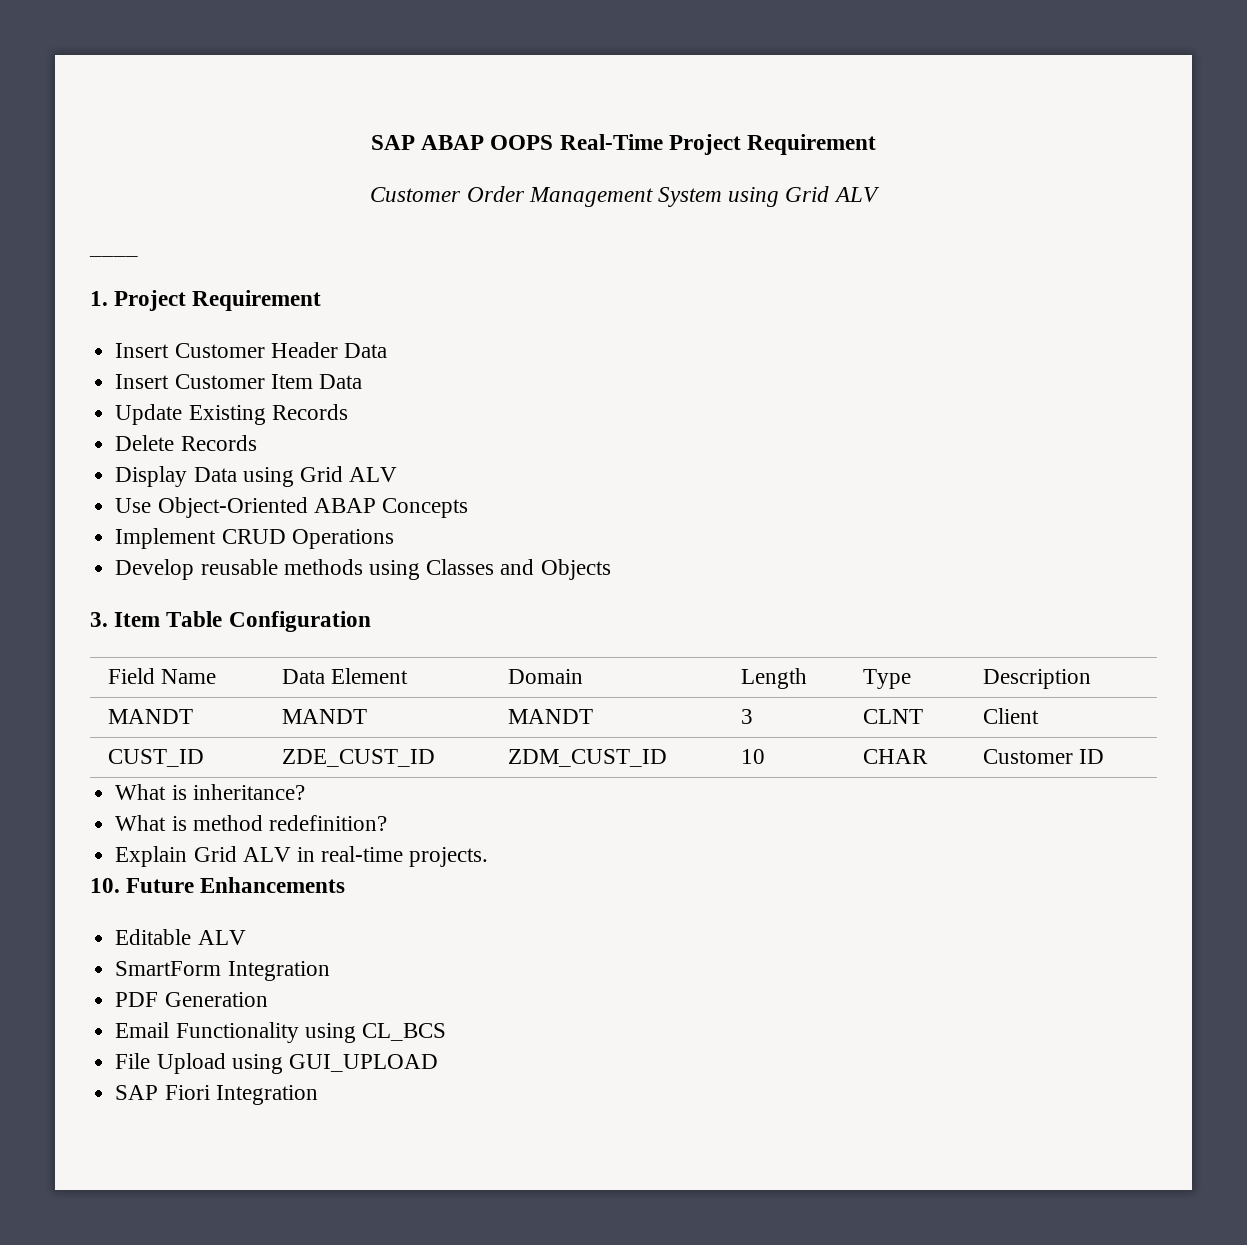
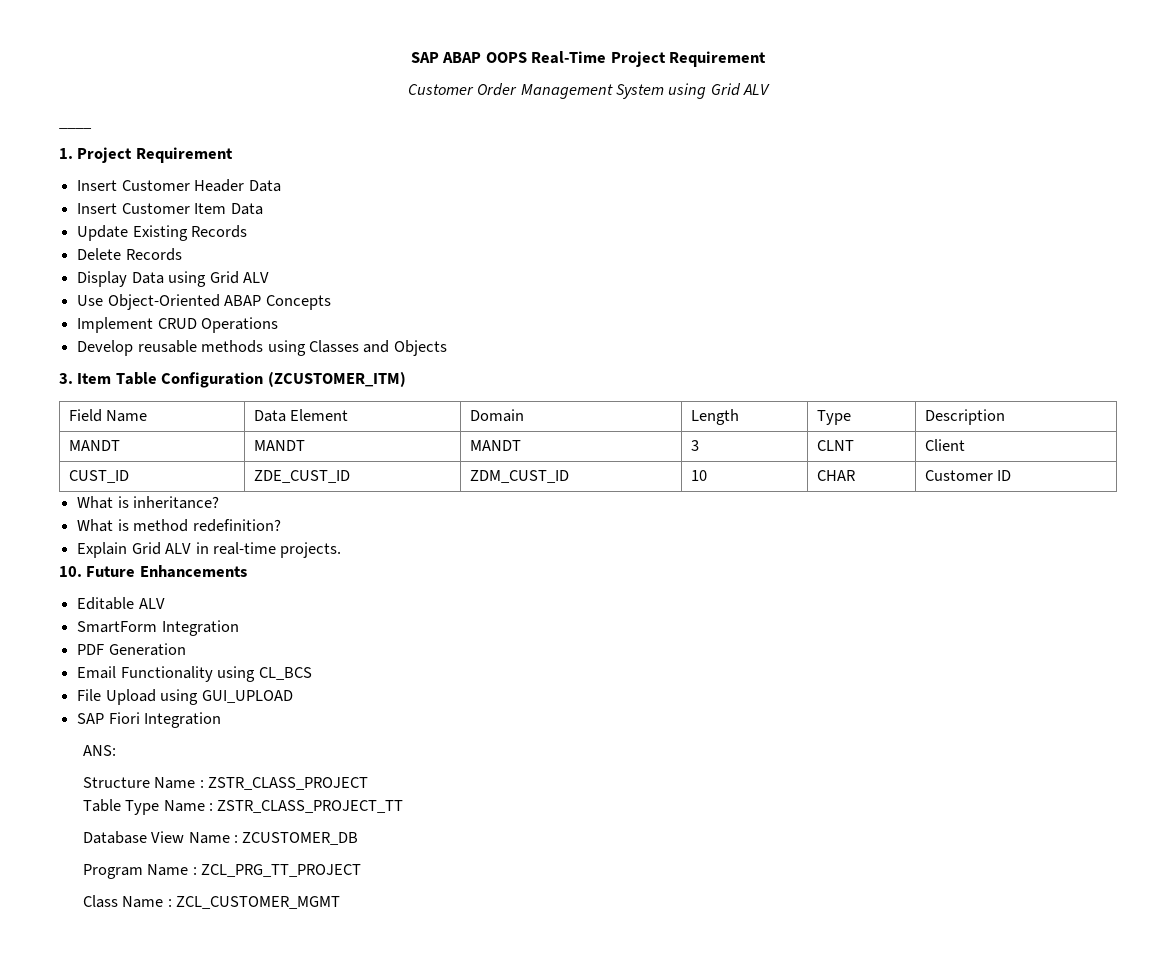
- 3. Item Table Configuration
+ 3. Item Table Configuration (ZCUSTOMER_ITM)
+ ANS:
+ Structure Name : ZSTR_CLASS_PROJECT
+ Table Type Name : ZSTR_CLASS_PROJECT_TT
+ Database View Name : ZCUSTOMER_DB
+ Program Name : ZCL_PRG_TT_PROJECT
+ Class Name : ZCL_CUSTOMER_MGMT

